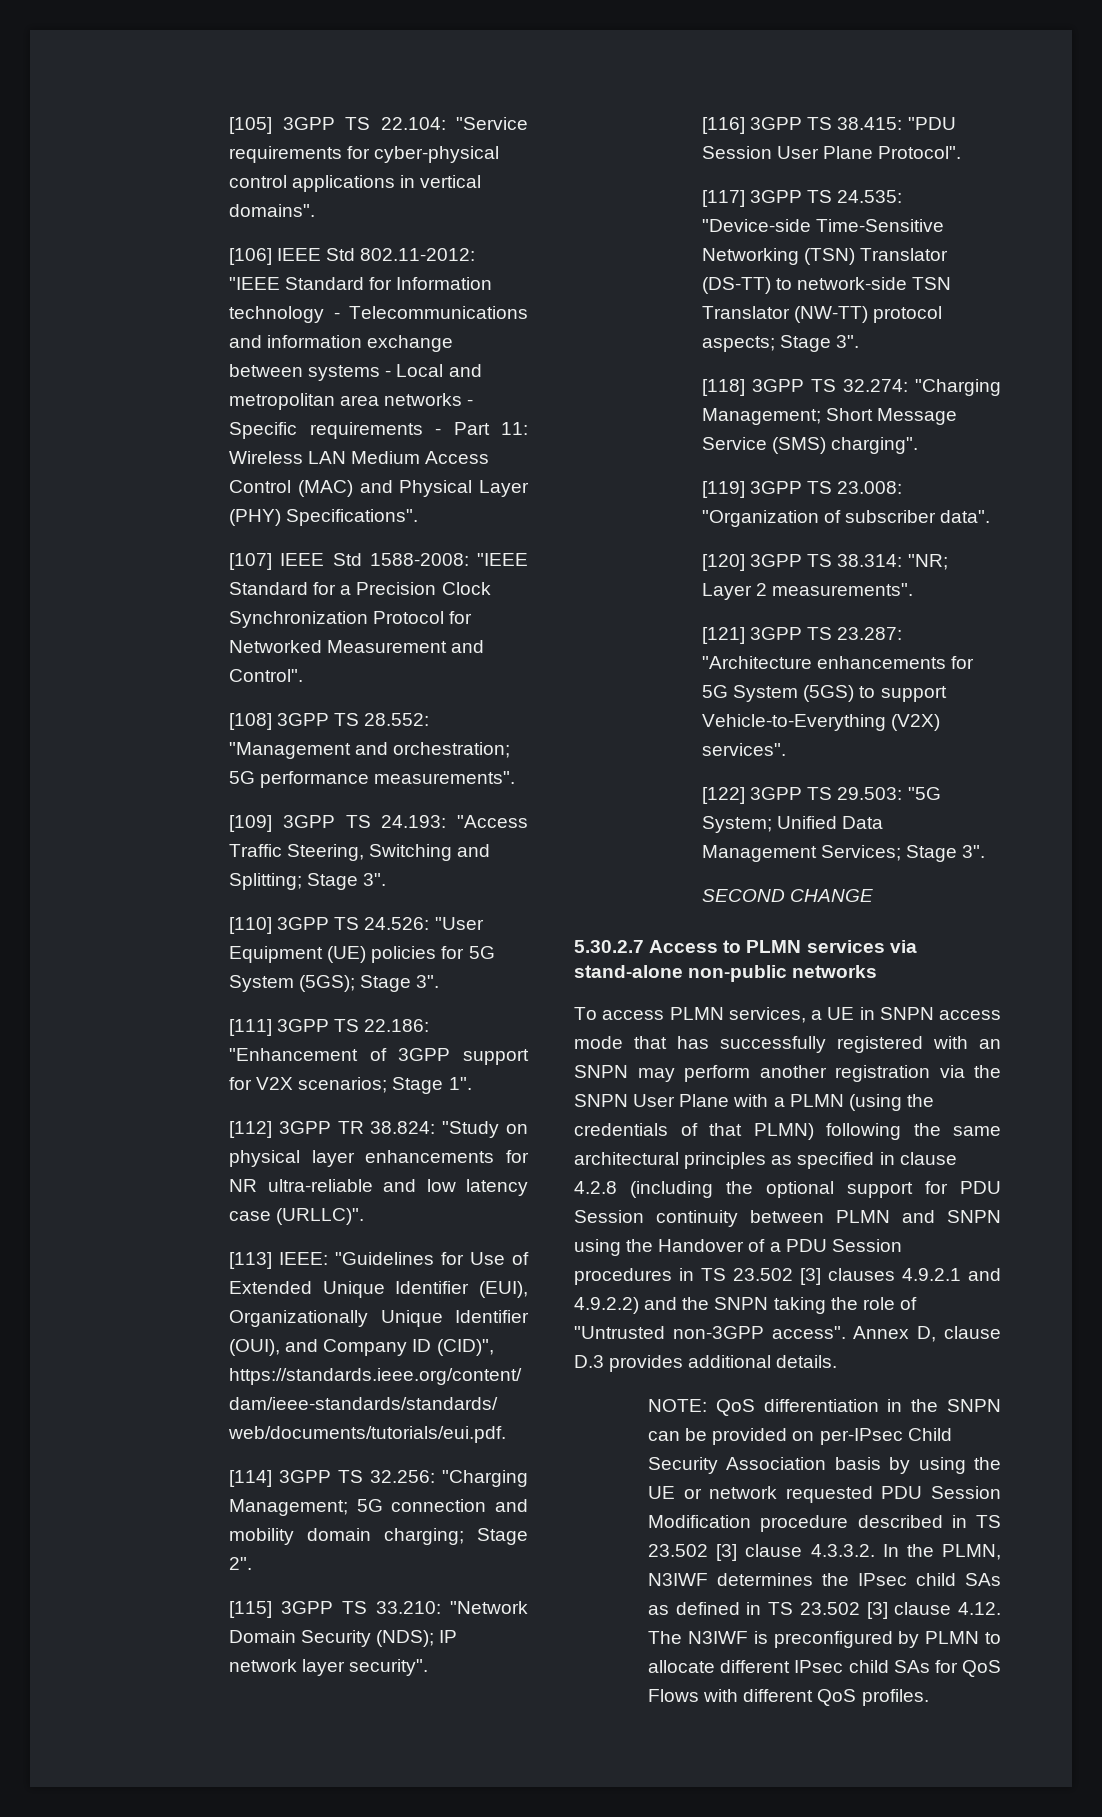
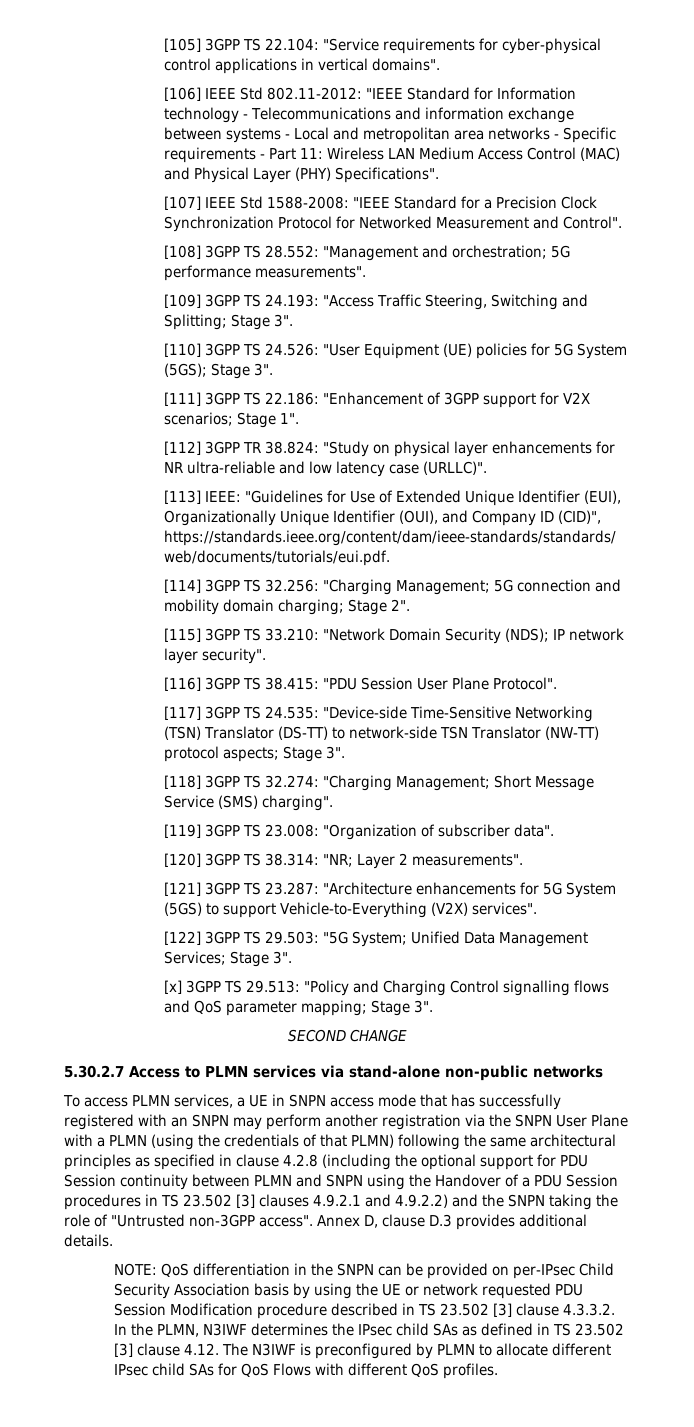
+ [x] 3GPP TS 29.513: "Policy and Charging Control signalling flows and QoS parameter mapping; Stage 3".

